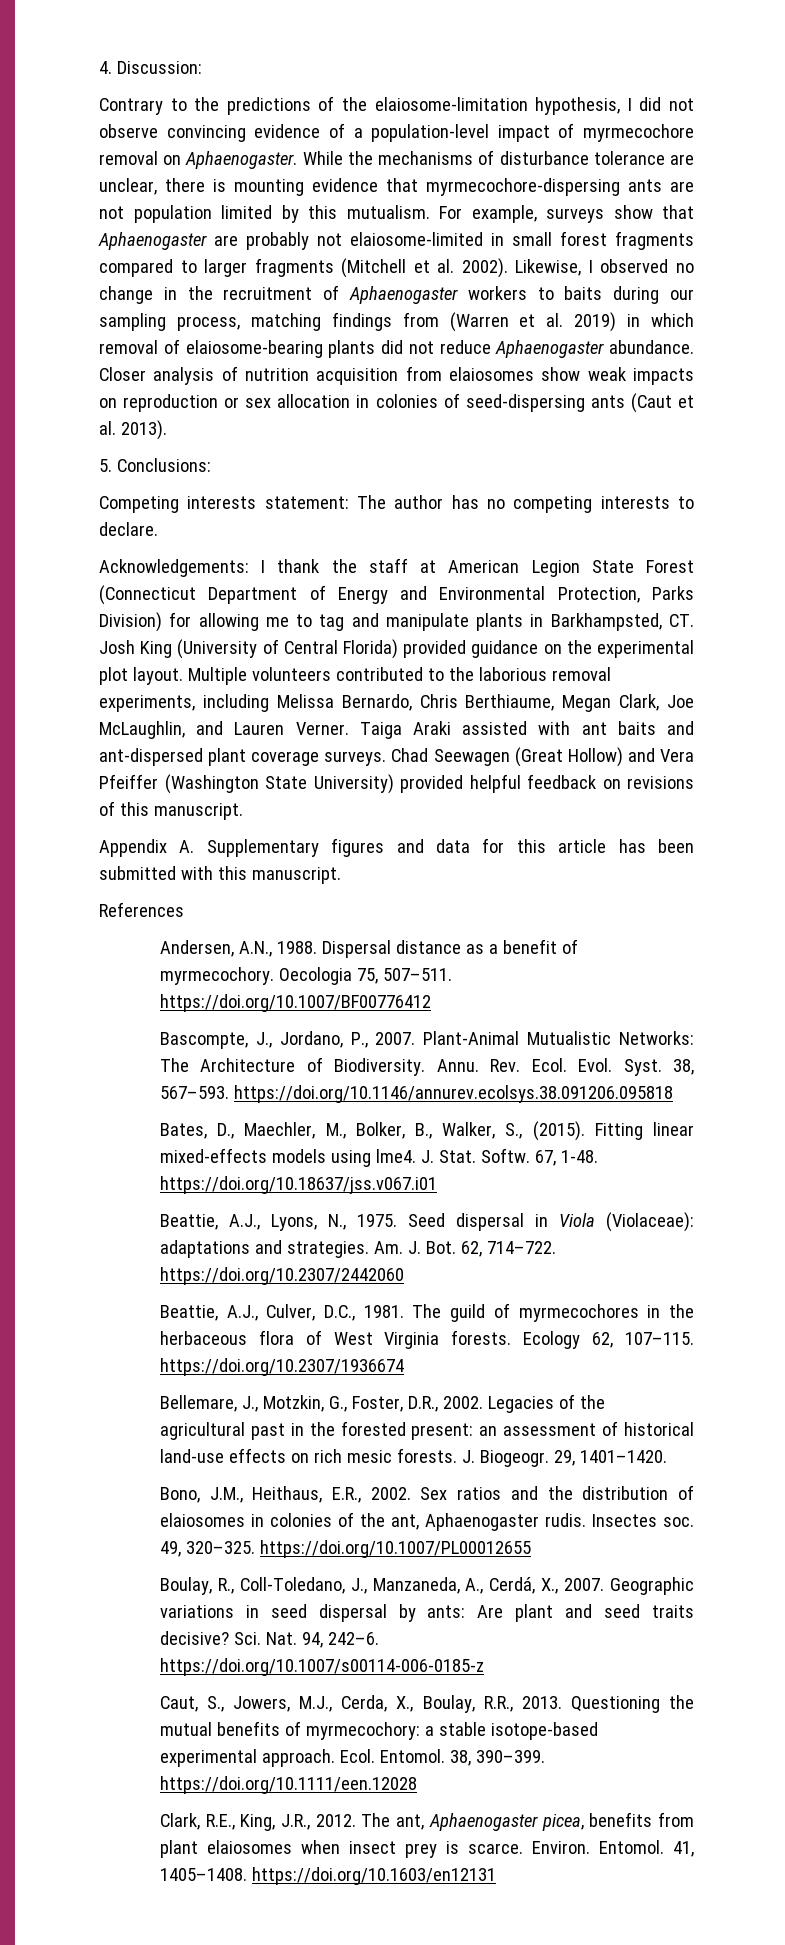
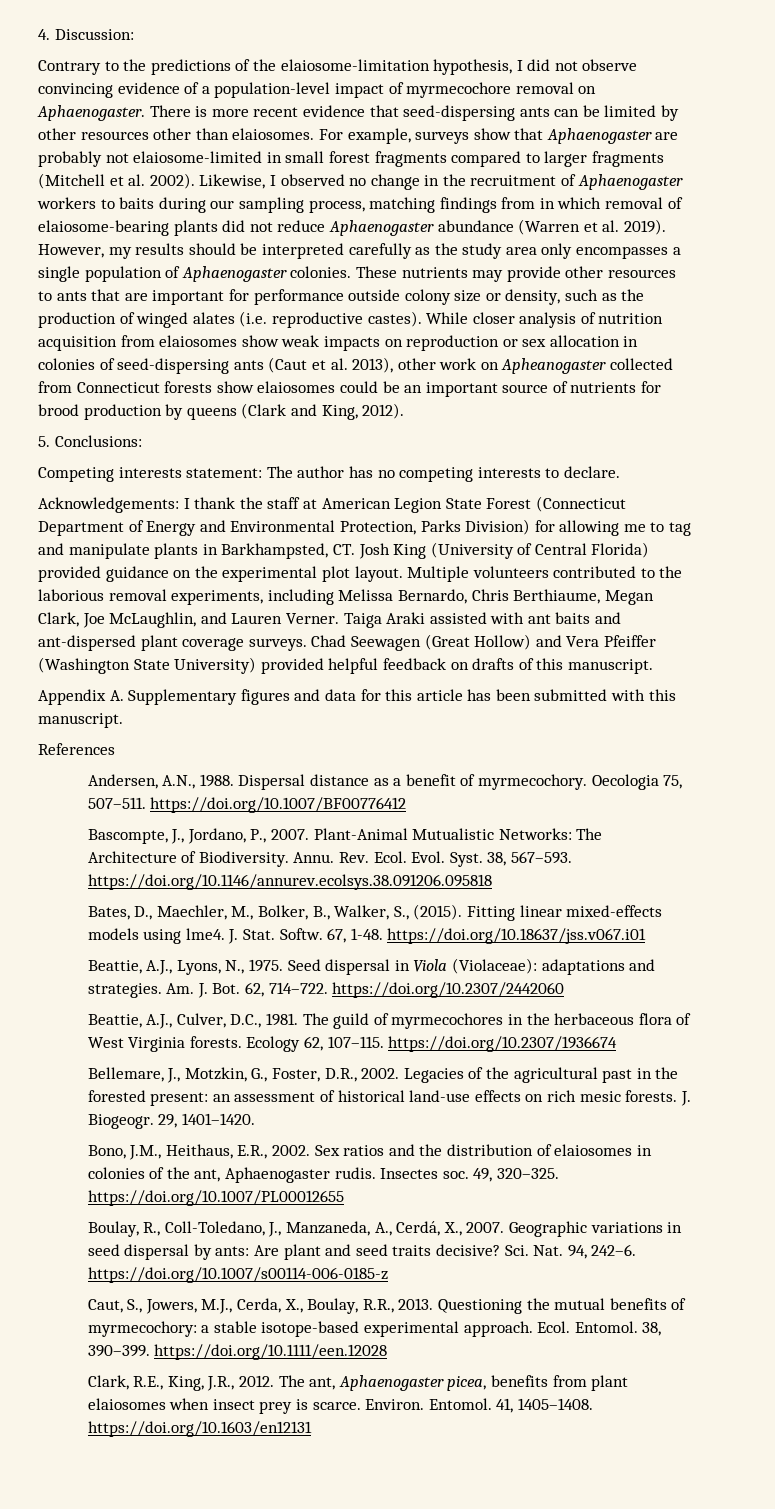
- While the mechanisms of disturbance tolerance are unclear, there is mounting evidence that myrmecochore-dispersing ants are not population limited by this mutualism.
+ There is more recent evidence that seed-dispersing ants can be limited by other resources other than elaiosomes.
- Likewise, I observed no change in the recruitment of Aphaenogaster workers to baits during our sampling process, matching findings from (Warren et al. 2019) in which removal of elaiosome-bearing plants did not reduce Aphaenogaster abundance. Closer analysis of nutrition acquisition from elaiosomes show weak impacts on reproduction or sex allocation in colonies of seed-dispersing ants (Caut et al. 2013).
+ Likewise, I observed no change in the recruitment of Aphaenogaster workers to baits during our sampling process, matching findings from in which removal of elaiosome-bearing plants did not reduce Aphaenogaster abundance (Warren et al. 2019). However, my results should be interpreted carefully as the study area only encompasses a single population of Aphaenogaster colonies. These nutrients may provide other resources to ants that are important for performance outside colony size or density, such as the production of winged alates (i.e. reproductive castes). While closer analysis of nutrition acquisition from elaiosomes show weak impacts on reproduction or sex allocation in colonies of seed-dispersing ants (Caut et al. 2013), other work on Apheanogaster collected from Connecticut forests show elaiosomes could be an important source of nutrients for brood production by queens (Clark and King, 2012).
- Chad Seewagen (Great Hollow) and Vera Pfeiffer (Washington State University) provided helpful feedback on revisions of this manuscript.
+ Chad Seewagen (Great Hollow) and Vera Pfeiffer (Washington State University) provided helpful feedback on drafts of this manuscript.

